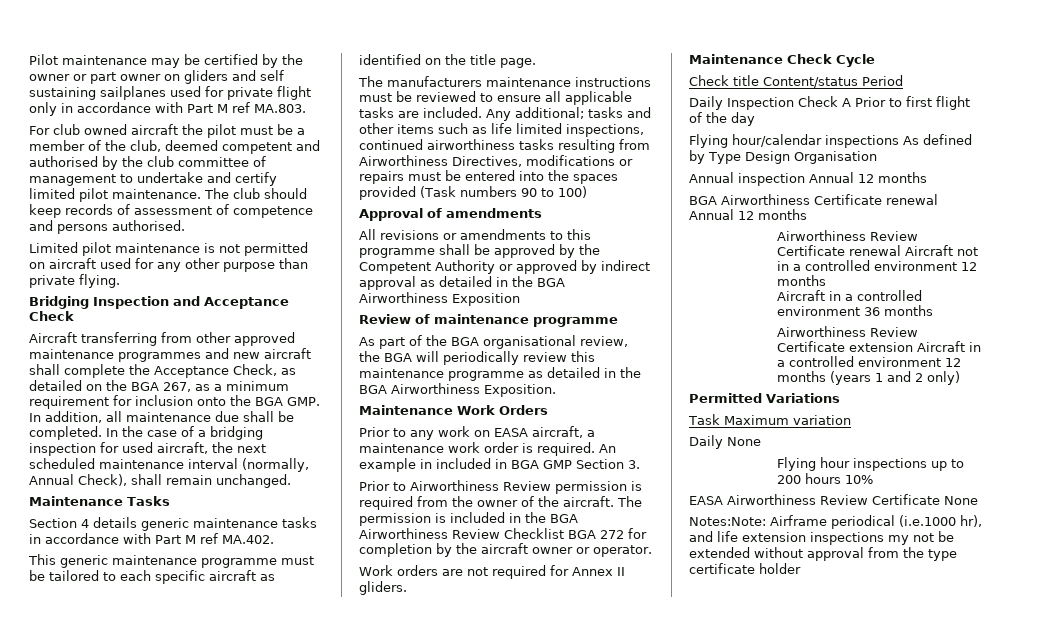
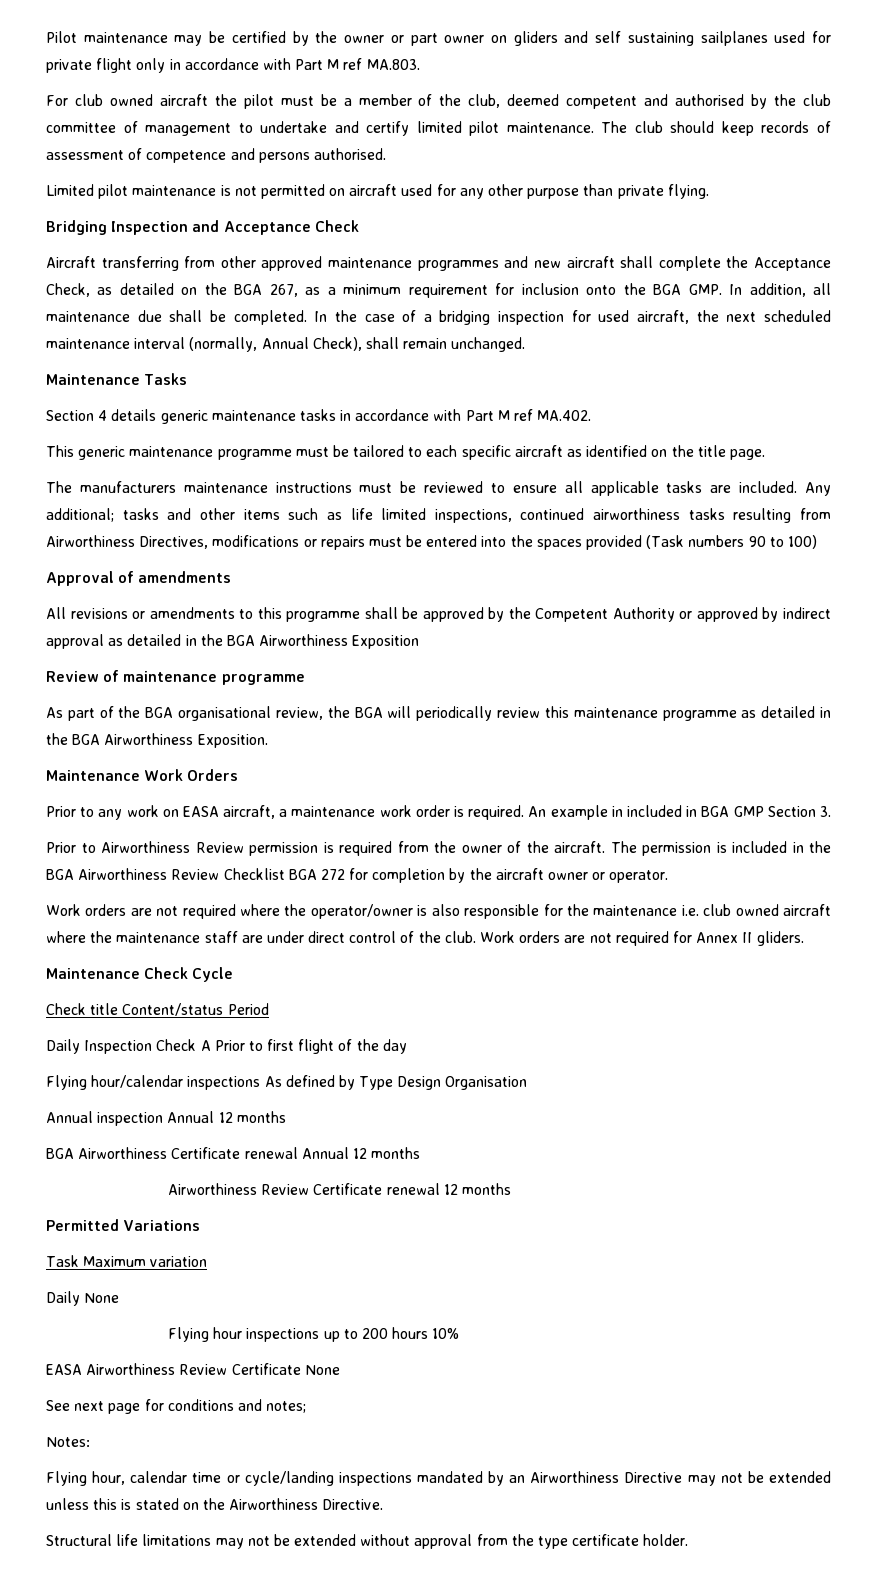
- Work orders are not required for Annex II gliders.
+ Work orders are not required where the operator/owner is also responsible for the maintenance i.e. club owned aircraft where the maintenance staff are under direct control of the club. Work orders are not required for Annex II gliders.
- Airworthiness Review Certificate renewal Aircraft not in a controlled environment 12 months
- Aircraft in a controlled environment 36 months
- Airworthiness Review Certificate extension Aircraft in a controlled environment 12 months (years 1 and 2 only)
+ Airworthiness Review Certificate renewal 12 months
- Notes:Note: Airframe periodical (i.e.1000 hr), and life extension inspections my not be extended without approval from the type certificate holder
+ See next page for conditions and notes;
+ Notes:
+ Flying hour, calendar time or cycle/landing inspections mandated by an Airworthiness Directive may not be extended unless this is stated on the Airworthiness Directive.
+ Structural life limitations may not be extended without approval from the type certificate holder.

